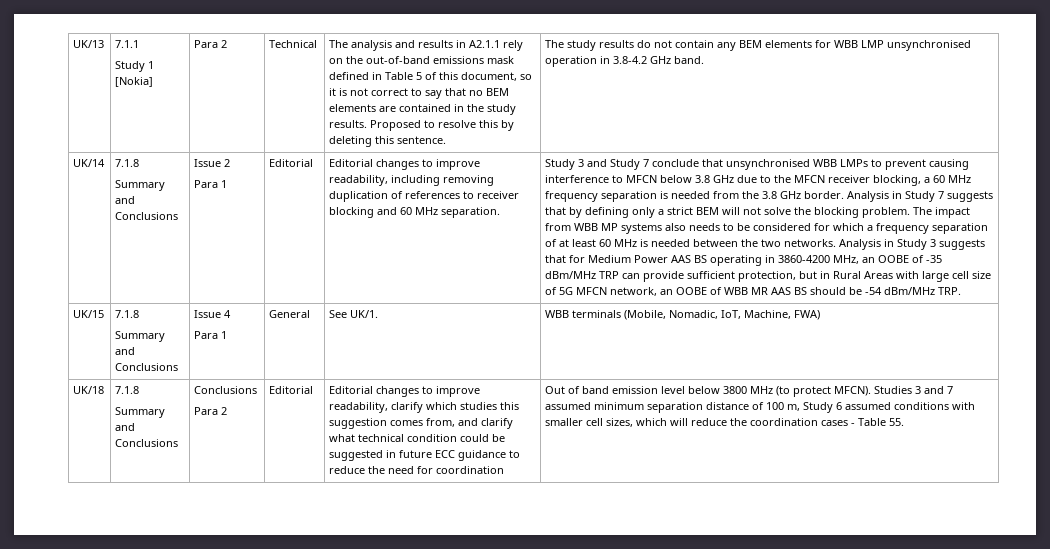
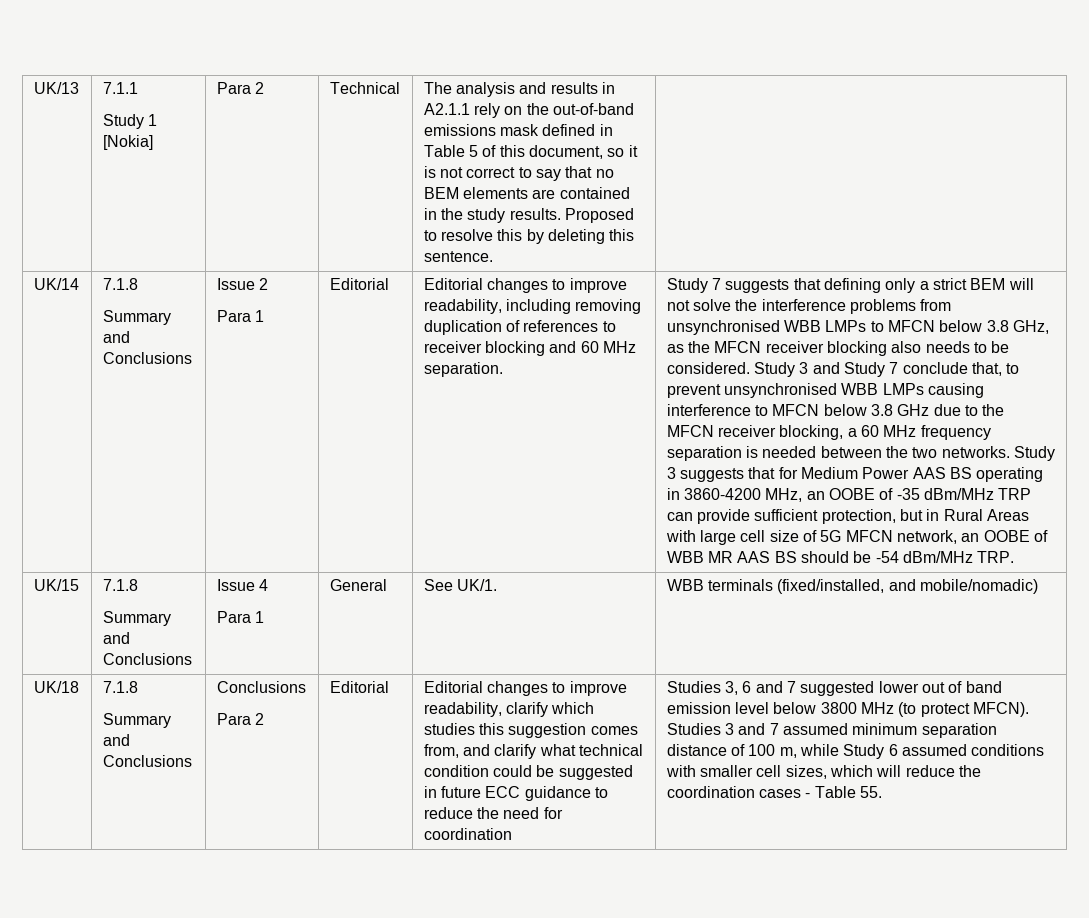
- The study results do not contain any BEM elements for WBB LMP unsynchronised operation in 3.8-4.2 GHz band.
- Study 3 and Study 7 conclude that unsynchronised WBB LMPs to prevent causing interference to MFCN below 3.8 GHz due to the MFCN receiver blocking, a 60 MHz frequency separation is needed from the 3.8 GHz border. Analysis in Study 7 suggests that by defining only a strict BEM will not solve the blocking problem. The impact from WBB MP systems also needs to be considered for which a frequency separation of at least 60 MHz is needed between the two networks.
+ Study 7 suggests that defining only a strict BEM will not solve the interference problems from unsynchronised WBB LMPs to MFCN below 3.8 GHz, as the MFCN receiver blocking also needs to be considered. Study 3 and Study 7 conclude that, to prevent unsynchronised WBB LMPs causing interference to MFCN below 3.8 GHz due to the MFCN receiver blocking, a 60 MHz frequency separation is needed between the two networks.
- Analysis in Study 3 suggests that for Medium Power AAS BS operating in 3860-4200 MHz, an OOBE of -35 dBm/MHz TRP can provide sufficient protection, but in Rural Areas with large cell size of 5G MFCN network, an OOBE of WBB MR AAS BS should be -54 dBm/MHz TRP.
+ Study 3 suggests that for Medium Power AAS BS operating in 3860-4200 MHz, an OOBE of -35 dBm/MHz TRP can provide sufficient protection, but in Rural Areas with large cell size of 5G MFCN network, an OOBE of WBB MR AAS BS should be -54 dBm/MHz TRP.
  UK/15 | 7.1.8
  Summary and Conclusions | Issue 4
- Para 1 | General | See UK/1. | WBB terminals (Mobile, Nomadic, IoT, Machine, FWA)
+ Para 1 | General | See UK/1. | WBB terminals (fixed/installed, and mobile/nomadic)
- Out of band emission level below 3800 MHz (to protect MFCN).
+ Studies 3, 6 and 7 suggested lower out of band emission level below 3800 MHz (to protect MFCN).
- Studies 3 and 7 assumed minimum separation distance of 100 m, Study 6 assumed conditions with smaller cell sizes, which will reduce the coordination cases - Table 55.
+ Studies 3 and 7 assumed minimum separation distance of 100 m, while Study 6 assumed conditions with smaller cell sizes, which will reduce the coordination cases - Table 55.

